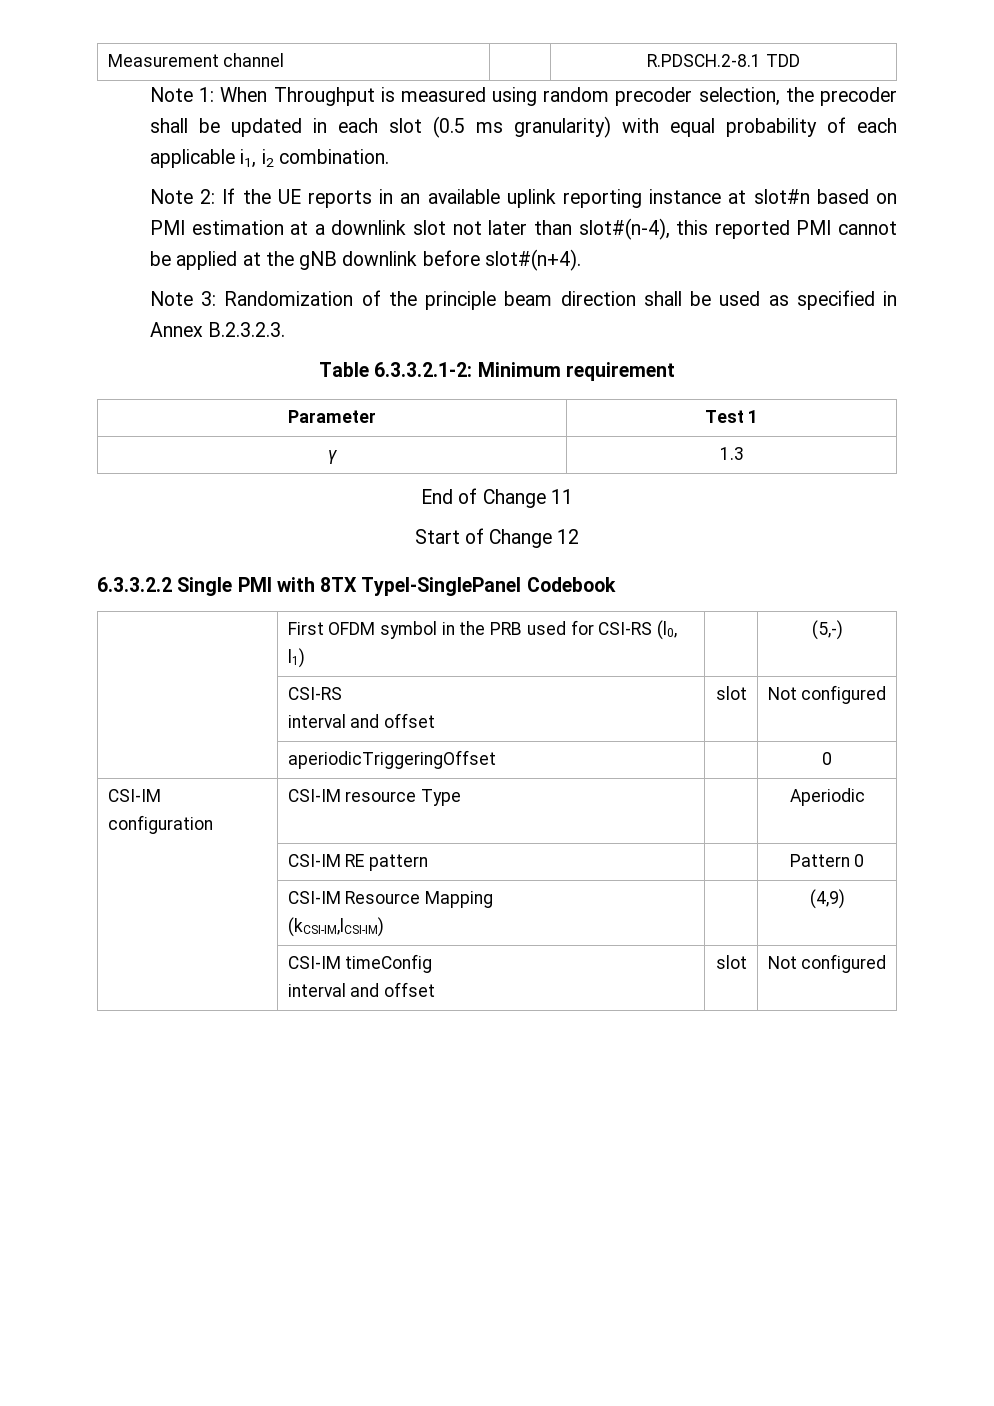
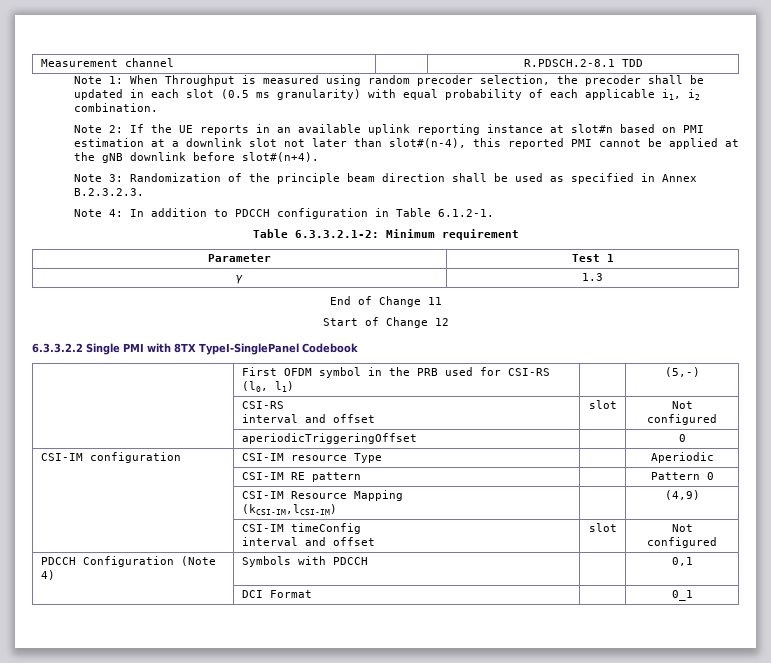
+ Note 4: In addition to PDCCH configuration in Table 6.1.2-1.
+ PDCCH Configuration (Note 4) | Symbols with PDCCH | | 0,1
+ | DCI Format | | 0_1

